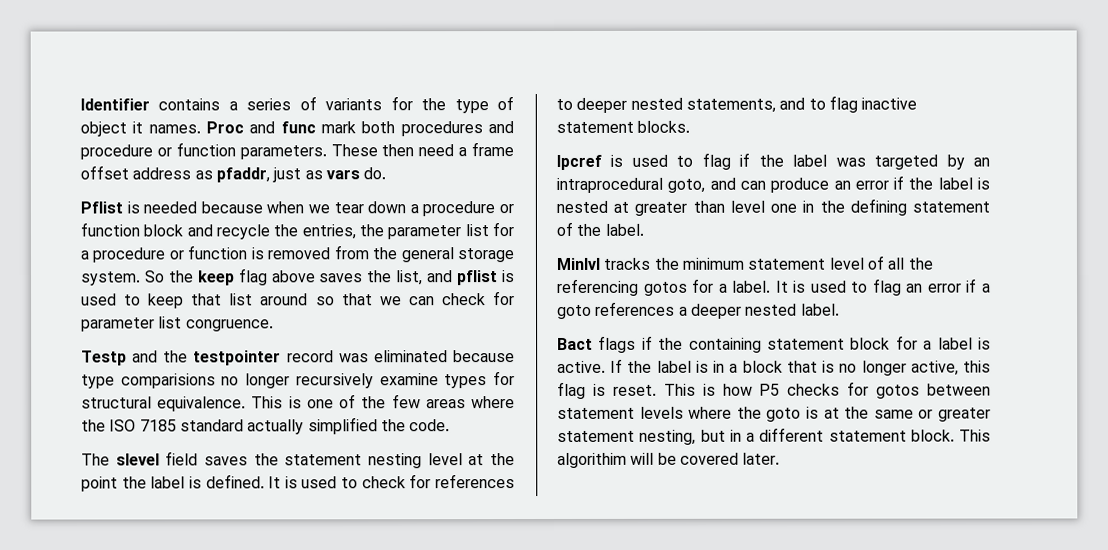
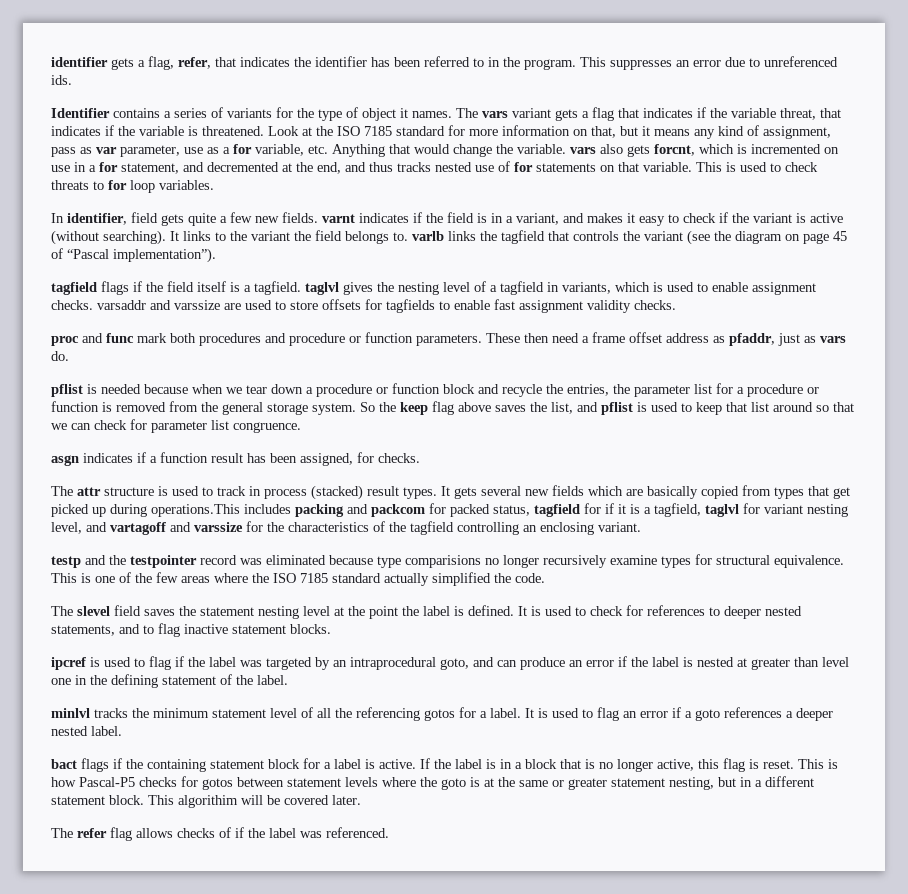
+ identifier gets a flag, refer, that indicates the identifier has been referred to in the program. This suppresses an error due to unreferenced ids.
- Proc and func mark both procedures and procedure or function parameters.
+ The vars variant gets a flag that indicates if the variable threat, that indicates if the variable is threatened. Look at the ISO 7185 standard for more information on that, but it means any kind of assignment, pass as var parameter, use as a for variable, etc. Anything that would change the variable. vars also gets forcnt, which is incremented on use in a for statement, and decremented at the end, and thus tracks nested use of for statements on that variable. This is used to check threats to for loop variables.
+ In identifier, field gets quite a few new fields. varnt indicates if the field is in a variant, and makes it easy to check if the variant is active (without searching). It links to the variant the field belongs to. varlb links the tagfield that controls the variant (see the diagram on page 45 of “Pascal implementation”).
+ tagfield flags if the field itself is a tagfield. taglvl gives the nesting level of a tagfield in variants, which is used to enable assignment checks. varsaddr and varssize are used to store offsets for tagfields to enable fast assignment validity checks.
+ proc and func mark both procedures and procedure or function parameters.
- Pflist is needed because when we tear down a procedure or function block and recycle the entries, the parameter list for a procedure or function is removed from the general storage system.
+ pflist is needed because when we tear down a procedure or function block and recycle the entries, the parameter list for a procedure or function is removed from the general storage system.
- Testp and the testpointer record was eliminated because type comparisions no longer recursively examine types for structural equivalence.
+ asgn indicates if a function result has been assigned, for checks.
+ The attr structure is used to track in process (stacked) result types. It gets several new fields which are basically copied from types that get picked up during operations.This includes packing and packcom for packed status, tagfield for if it is a tagfield, taglvl for variant nesting level, and vartagoff and varssize for the characteristics of the tagfield controlling an enclosing variant.
+ testp and the testpointer record was eliminated because type comparisions no longer recursively examine types for structural equivalence.
- Ipcref is used to flag if the label was targeted by an intraprocedural goto, and can produce an error if the label is nested at greater than level one in the defining statement of the label.
+ ipcref is used to flag if the label was targeted by an intraprocedural goto, and can produce an error if the label is nested at greater than level one in the defining statement of the label.
- Minlvl tracks the minimum statement level of all the referencing gotos for a label.
+ minlvl tracks the minimum statement level of all the referencing gotos for a label.
- Bact flags if the containing statement block for a label is active.
+ bact flags if the containing statement block for a label is active.
- This is how P5 checks for gotos between statement levels where the goto is at the same or greater statement nesting, but in a different statement block.
+ This is how Pascal-P5 checks for gotos between statement levels where the goto is at the same or greater statement nesting, but in a different statement block.
+ The refer flag allows checks of if the label was referenced.

